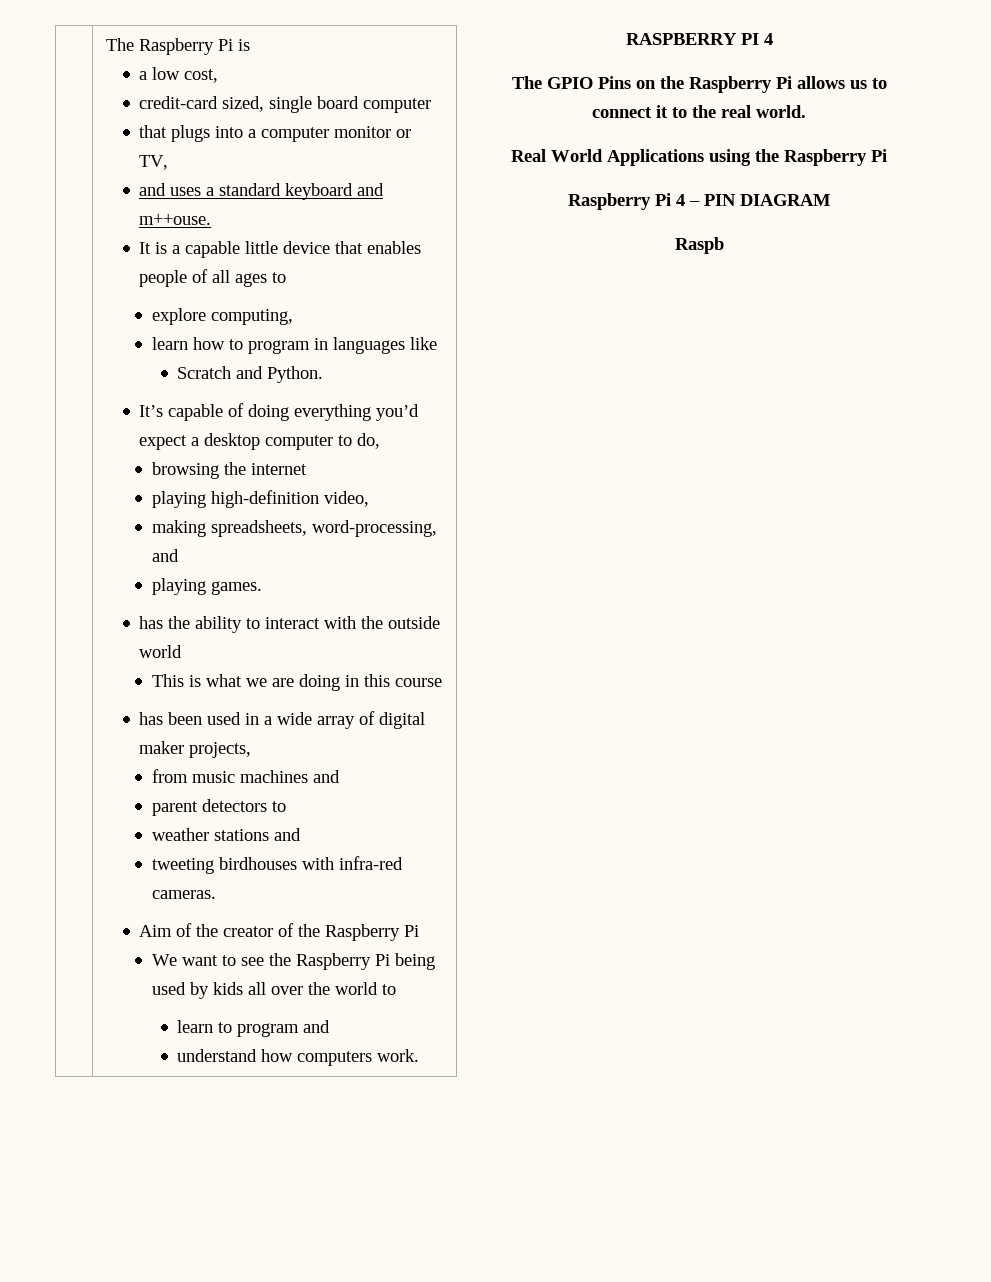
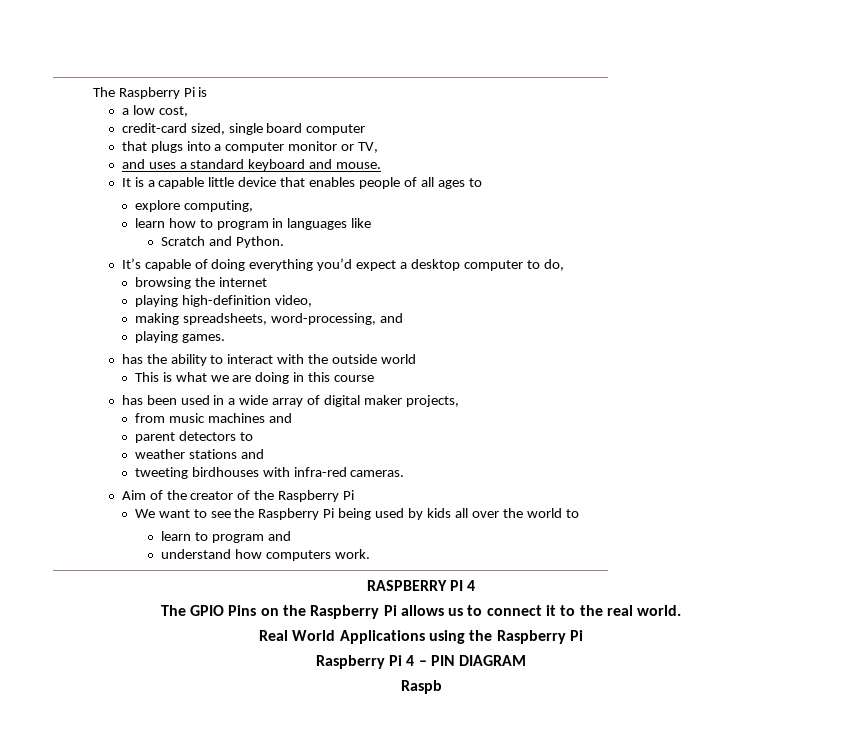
- and uses a standard keyboard and m++ouse.
+ and uses a standard keyboard and mouse.

